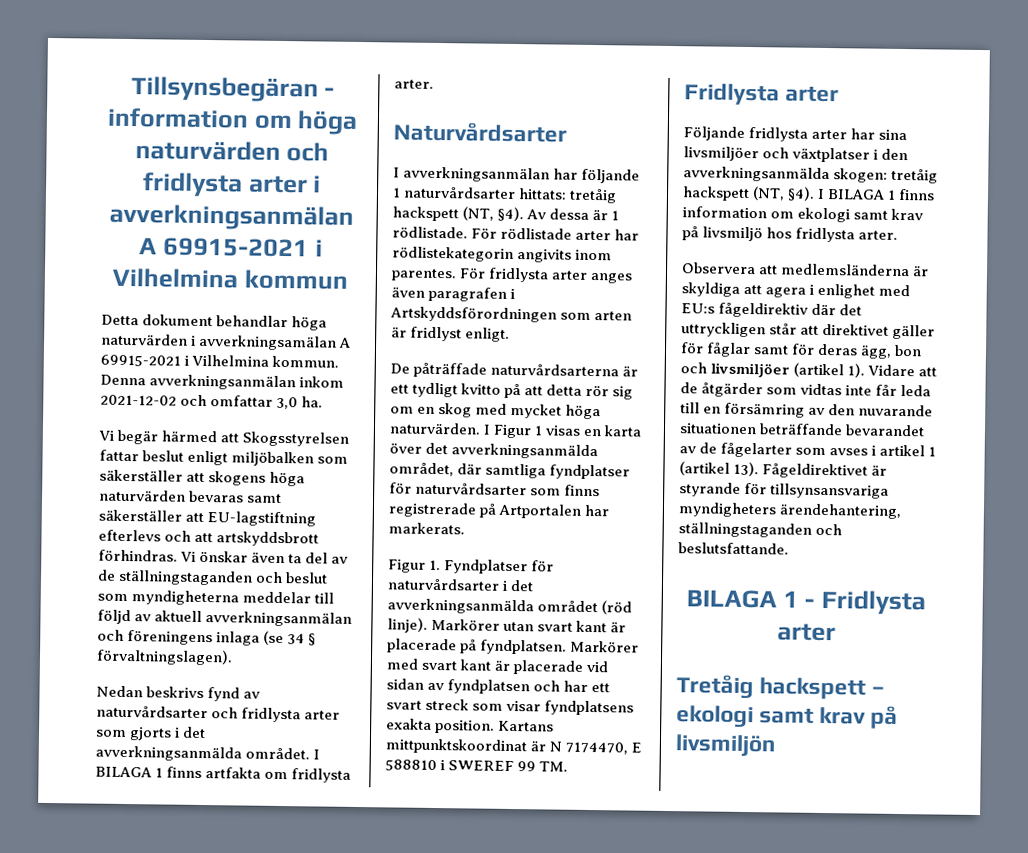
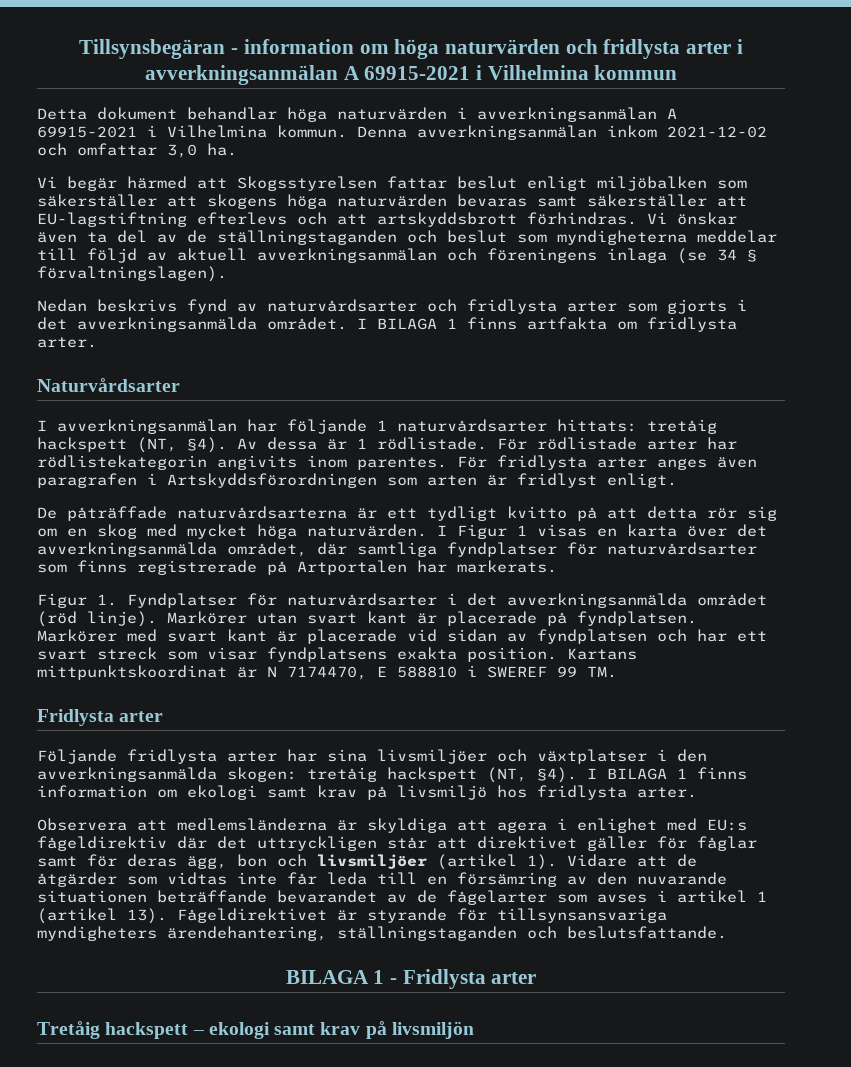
- Detta dokument behandlar höga naturvärden i avverkningsamälan A 69915-2021 i Vilhelmina kommun.
+ Detta dokument behandlar höga naturvärden i avverkningsanmälan A 69915-2021 i Vilhelmina kommun.

